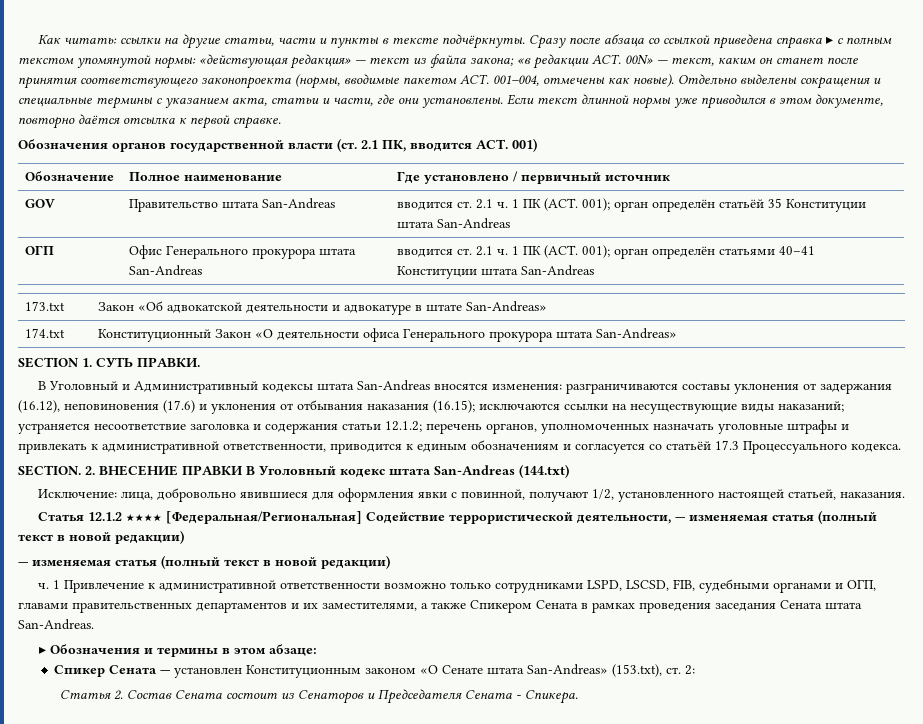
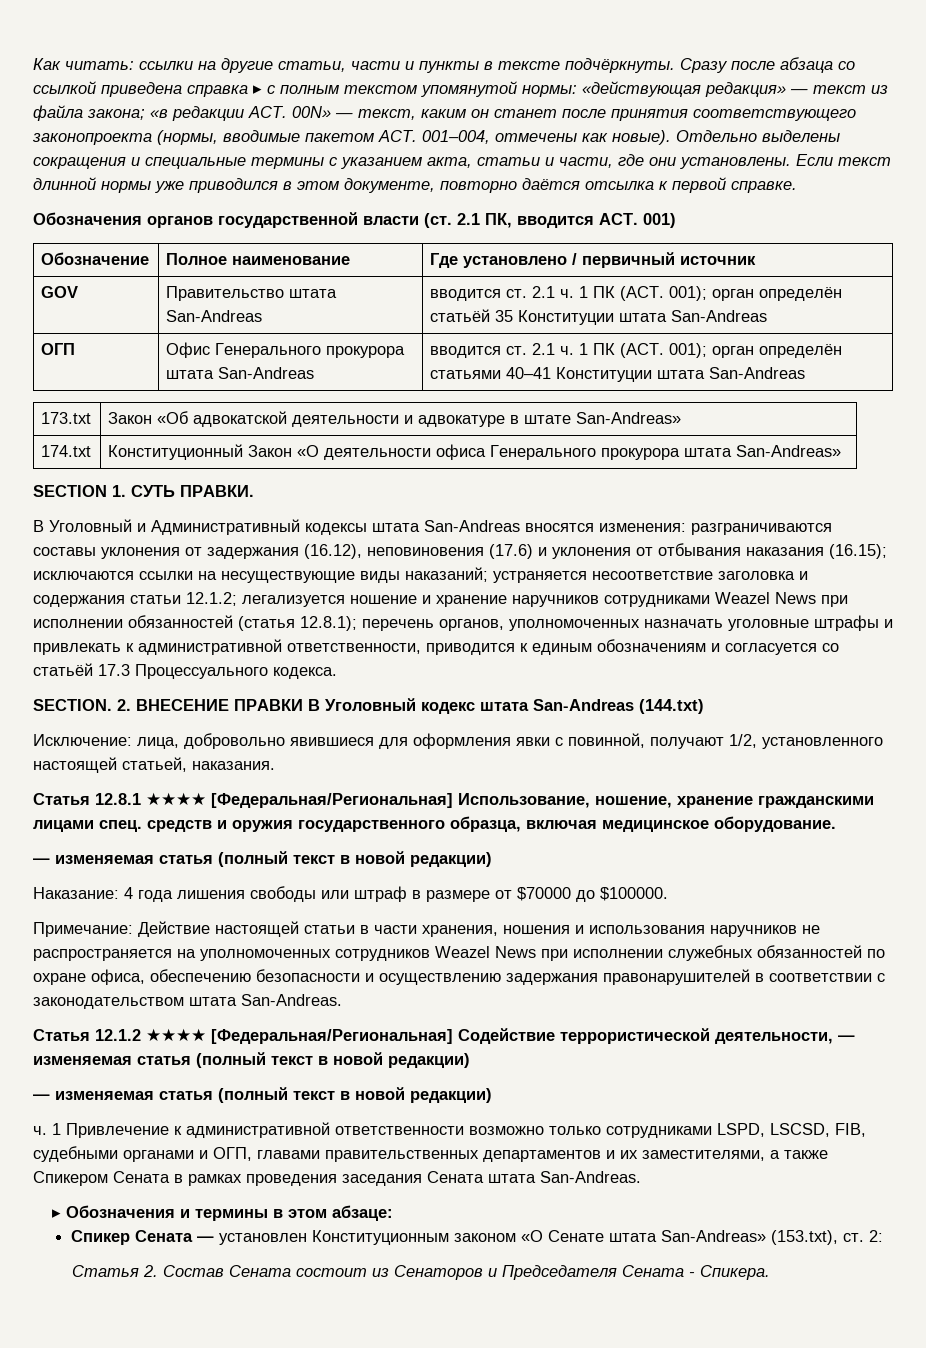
- В Уголовный и Административный кодексы штата San-Andreas вносятся изменения: разграничиваются составы уклонения от задержания (16.12), неповиновения (17.6) и уклонения от отбывания наказания (16.15); исключаются ссылки на несуществующие виды наказаний; устраняется несоответствие заголовка и содержания статьи 12.1.2; перечень органов, уполномоченных назначать уголовные штрафы и привлекать к административной ответственности, приводится к единым обозначениям и согласуется со статьёй 17.3 Процессуального кодекса.
+ В Уголовный и Административный кодексы штата San-Andreas вносятся изменения: разграничиваются составы уклонения от задержания (16.12), неповиновения (17.6) и уклонения от отбывания наказания (16.15); исключаются ссылки на несуществующие виды наказаний; устраняется несоответствие заголовка и содержания статьи 12.1.2; легализуется ношение и хранение наручников сотрудниками Weazel News при исполнении обязанностей (статья 12.8.1); перечень органов, уполномоченных назначать уголовные штрафы и привлекать к административной ответственности, приводится к единым обозначениям и согласуется со статьёй 17.3 Процессуального кодекса.
+ Статья 12.8.1 ★★★★ [Федеральная/Региональная] Использование, ношение, хранение гражданскими лицами спец. средств и оружия государственного образца, включая медицинское оборудование.
+ — изменяемая статья (полный текст в новой редакции)
+ Наказание: 4 года лишения свободы или штраф в размере от $70000 до $100000.
+ Примечание: Действие настоящей статьи в части хранения, ношения и использования наручников не распространяется на уполномоченных сотрудников Weazel News при исполнении служебных обязанностей по охране офиса, обеспечению безопасности и осуществлению задержания правонарушителей в соответствии с законодательством штата San-Andreas.

